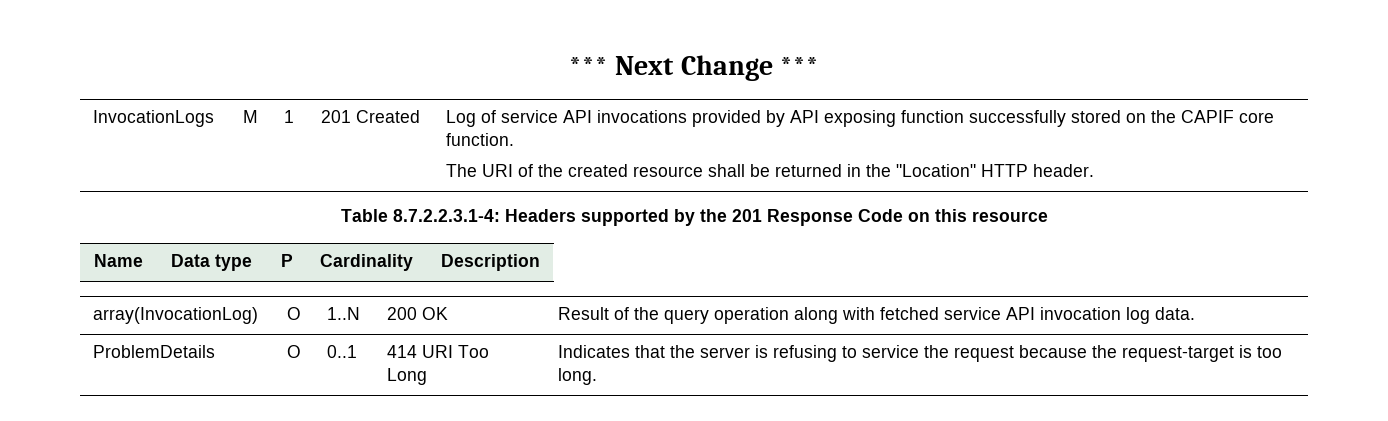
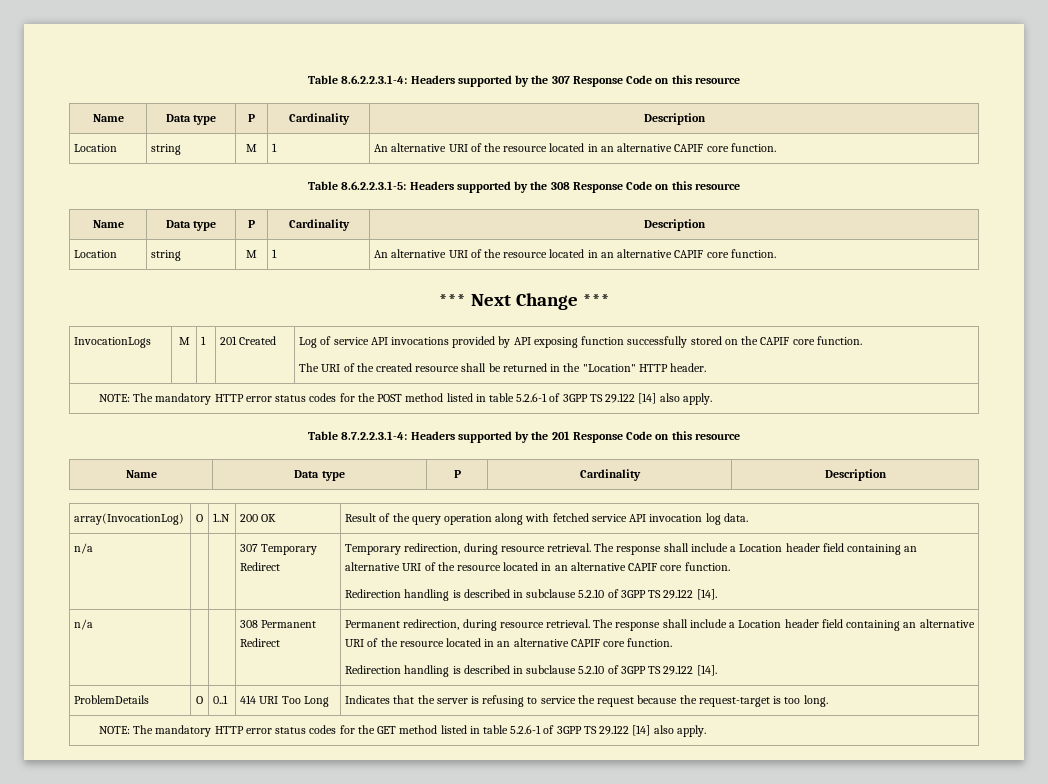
+ Table 8.6.2.2.3.1-4: Headers supported by the 307 Response Code on this resource
+ Name | Data type | P | Cardinality | Description
+ Location | string | M | 1 | An alternative URI of the resource located in an alternative CAPIF core function.
+ Table 8.6.2.2.3.1-5: Headers supported by the 308 Response Code on this resource
+ Name | Data type | P | Cardinality | Description
+ Location | string | M | 1 | An alternative URI of the resource located in an alternative CAPIF core function.
+ NOTE: The mandatory HTTP error status codes for the POST method listed in table 5.2.6-1 of 3GPP TS 29.122 [14] also apply.
+ n/a | | | 307 Temporary Redirect | Temporary redirection, during resource retrieval. The response shall include a Location header field containing an alternative URI of the resource located in an alternative CAPIF core function.
+ Redirection handling is described in subclause 5.2.10 of 3GPP TS 29.122 [14].
+ n/a | | | 308 Permanent Redirect | Permanent redirection, during resource retrieval. The response shall include a Location header field containing an alternative URI of the resource located in an alternative CAPIF core function.
+ Redirection handling is described in subclause 5.2.10 of 3GPP TS 29.122 [14].
+ NOTE: The mandatory HTTP error status codes for the GET method listed in table 5.2.6-1 of 3GPP TS 29.122 [14] also apply.

